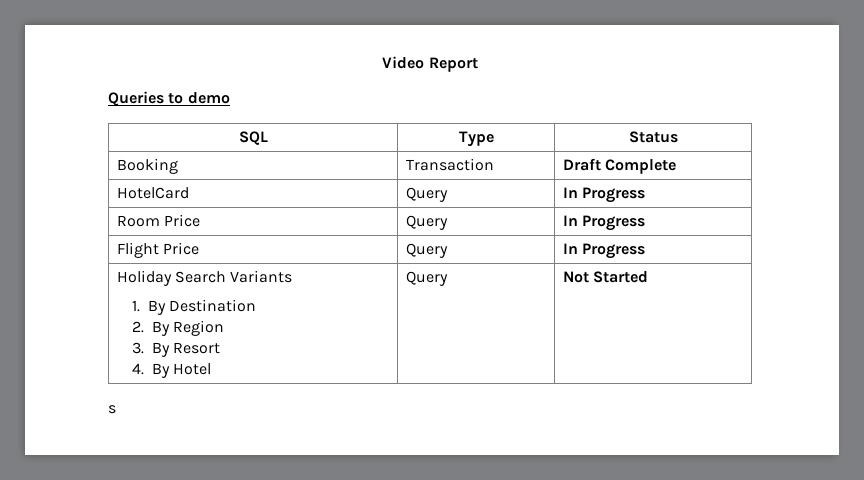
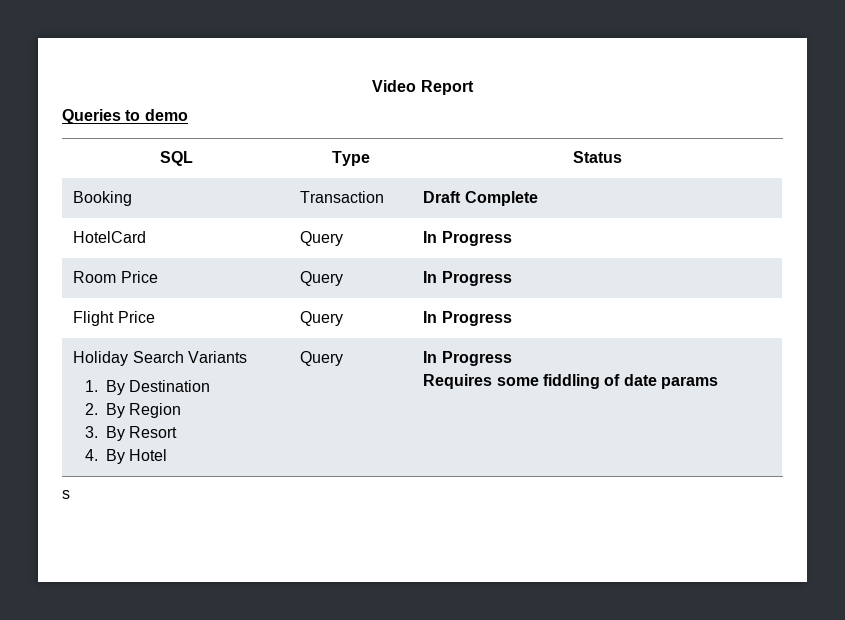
  Holiday Search Variants
  1. By Destination
  2. By Region
  3. By Resort
- 4. By Hotel | Query | Not Started
+ 4. By Hotel | Query | In Progress
+ Requires some fiddling of date params

